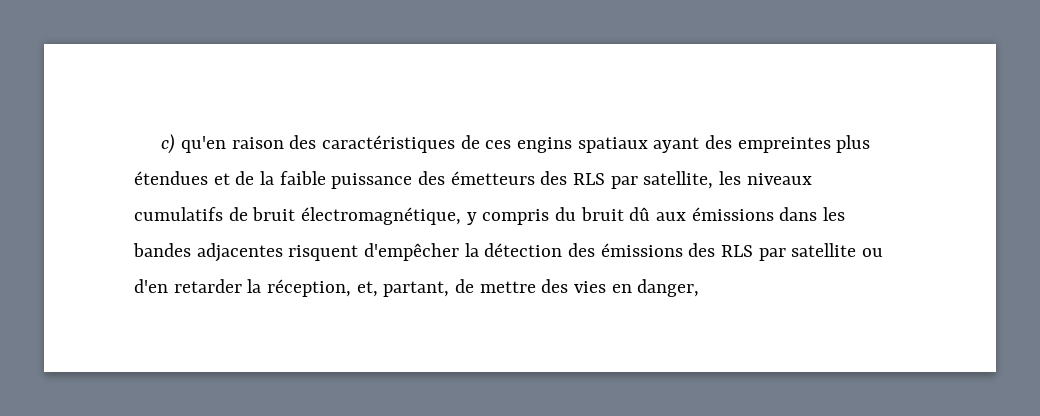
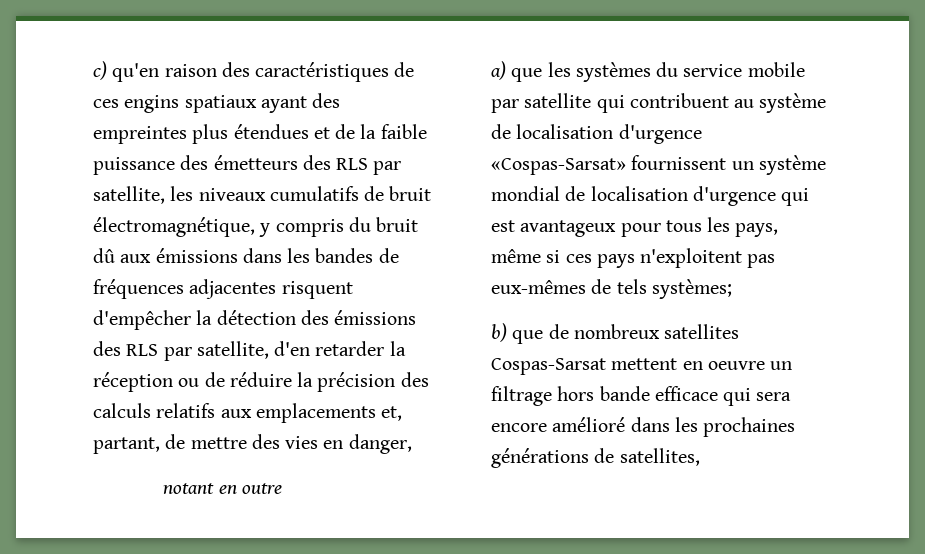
- c) qu'en raison des caractéristiques de ces engins spatiaux ayant des empreintes plus étendues et de la faible puissance des émetteurs des RLS par satellite, les niveaux cumulatifs de bruit électromagnétique, y compris du bruit dû aux émissions dans les bandes adjacentes risquent d'empêcher la détection des émissions des RLS par satellite ou d'en retarder la réception, et, partant, de mettre des vies en danger,
+ c) qu'en raison des caractéristiques de ces engins spatiaux ayant des empreintes plus étendues et de la faible puissance des émetteurs des RLS par satellite, les niveaux cumulatifs de bruit électromagnétique, y compris du bruit dû aux émissions dans les bandes de fréquences adjacentes risquent d'empêcher la détection des émissions des RLS par satellite, d'en retarder la réception ou de réduire la précision des calculs relatifs aux emplacements et, partant, de mettre des vies en danger,
+ notant en outre
+ a) que les systèmes du service mobile par satellite qui contribuent au système de localisation d'urgence «Cospas-Sarsat» fournissent un système mondial de localisation d'urgence qui est avantageux pour tous les pays, même si ces pays n'exploitent pas eux-mêmes de tels systèmes;
+ b) que de nombreux satellites Cospas-Sarsat mettent en oeuvre un filtrage hors bande efficace qui sera encore amélioré dans les prochaines générations de satellites,

